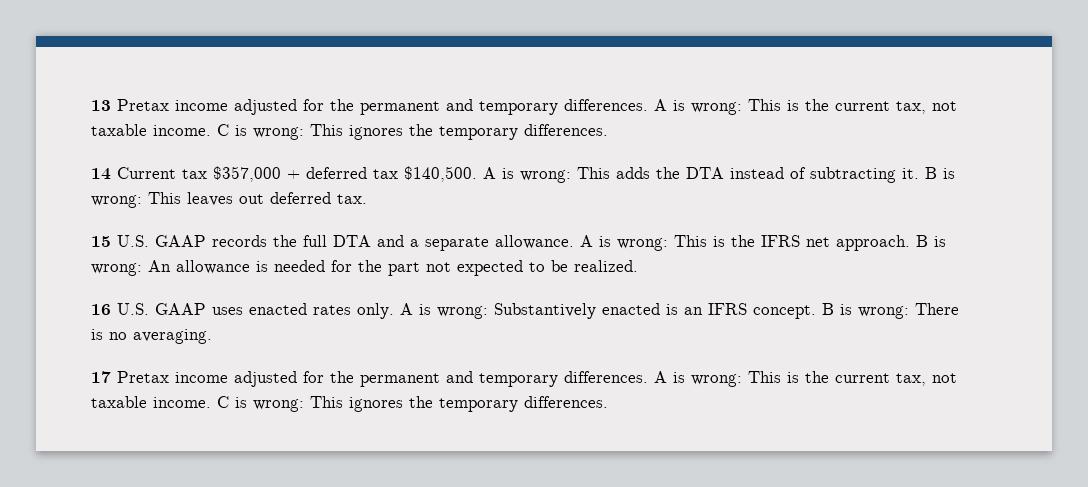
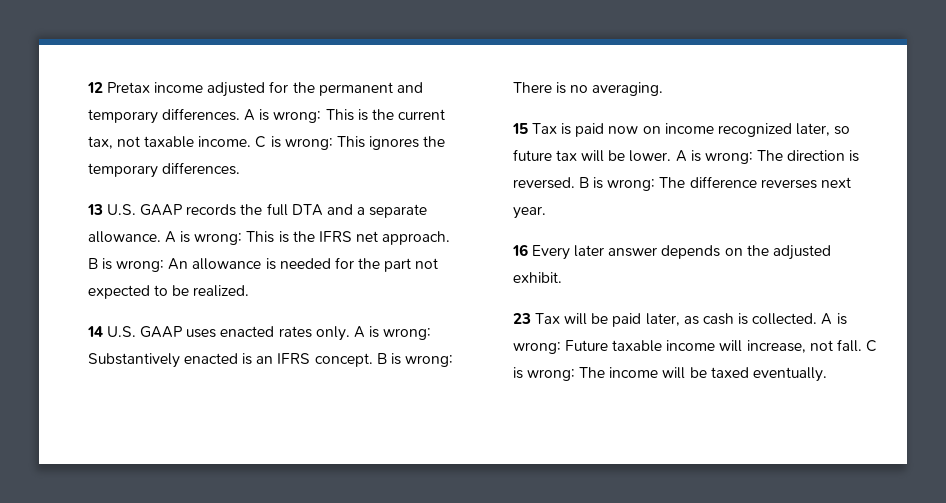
- 13 Pretax income adjusted for the permanent and temporary differences.
+ 12 Pretax income adjusted for the permanent and temporary differences.
- 14 Current tax $357,000 + deferred tax $140,500. A is wrong: This adds the DTA instead of subtracting it. B is wrong: This leaves out deferred tax.
- 15 U.S. GAAP records the full DTA and a separate allowance.
+ 13 U.S. GAAP records the full DTA and a separate allowance.
- 16 U.S. GAAP uses enacted rates only.
+ 14 U.S. GAAP uses enacted rates only.
- 17 Pretax income adjusted for the permanent and temporary differences. A is wrong: This is the current tax, not taxable income. C is wrong: This ignores the temporary differences.
+ 15 Tax is paid now on income recognized later, so future tax will be lower. A is wrong: The direction is reversed. B is wrong: The difference reverses next year.
+ 16 Every later answer depends on the adjusted exhibit.
+ 23 Tax will be paid later, as cash is collected. A is wrong: Future taxable income will increase, not fall. C is wrong: The income will be taxed eventually.

